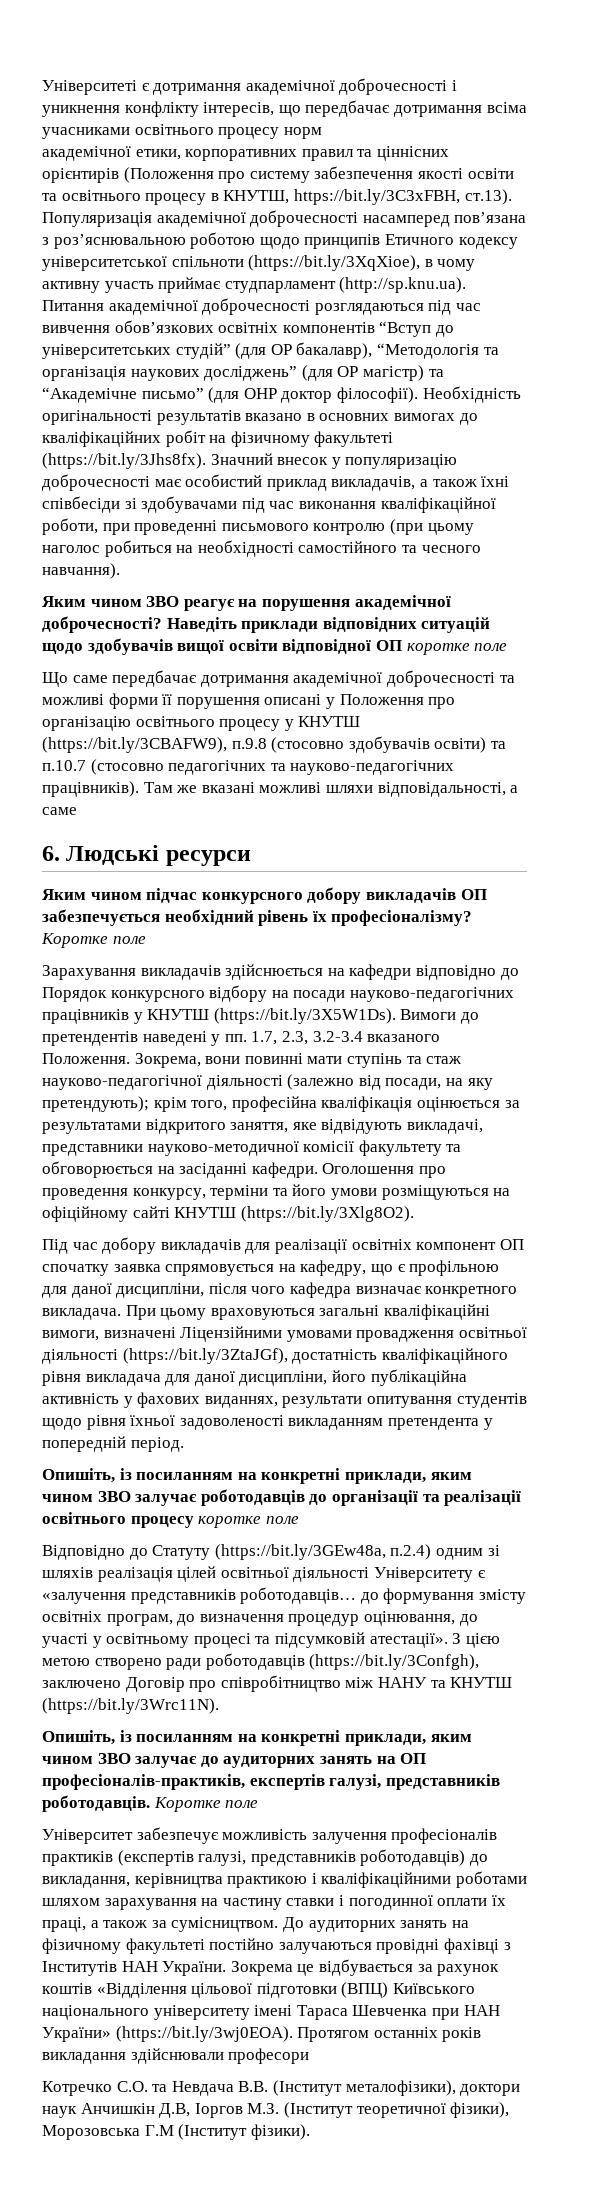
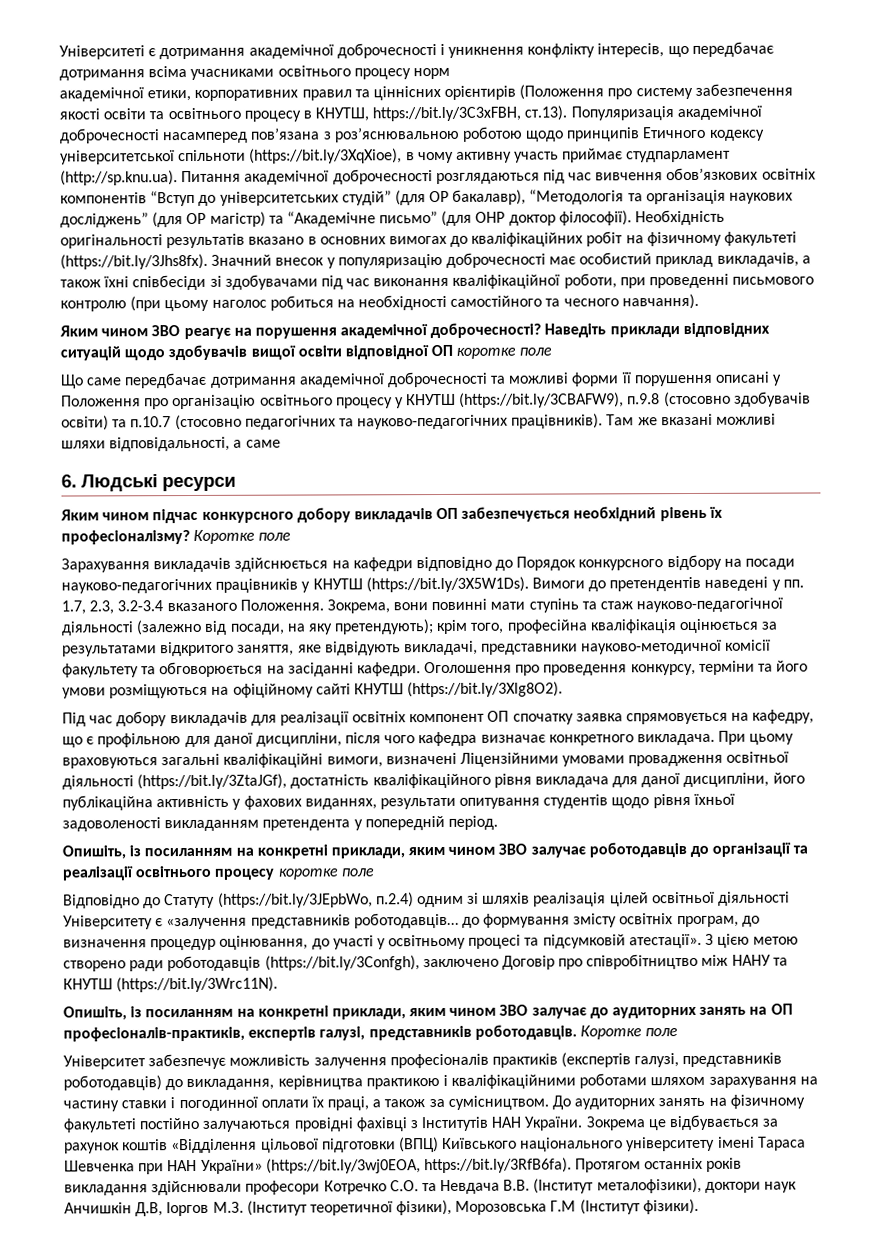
- Відповідно до Статуту (https://bit.ly/3GEw48a, п.2.4) одним зі шляхів реалізація цілей освітньої діяльності Університету є «залучення представників роботодавців… до формування змісту освітніх програм, до визначення процедур оцінювання, до участі у освітньому процесі та підсумковій атестації».
+ Відповідно до Статуту (https://bit.ly/3JEpbWo, п.2.4) одним зі шляхів реалізація цілей освітньої діяльності Університету є «залучення представників роботодавців… до формування змісту освітніх програм, до визначення процедур оцінювання, до участі у освітньому процесі та підсумковій атестації».
- Зокрема це відбувається за рахунок коштів «Відділення цільової підготовки (ВПЦ) Київського національного університету імені Тараса Шевченка при НАН України» (https://bit.ly/3wj0EOA). Протягом останніх років викладання здійснювали професори
- Котречко С.О. та Невдача В.В. (Інститут металофізики), доктори наук Анчишкін Д.В, Іоргов М.З. (Інститут теоретичної фізики), Морозовська Г.М (Інститут фізики).
+ Зокрема це відбувається за рахунок коштів «Відділення цільової підготовки (ВПЦ) Київського національного університету імені Тараса Шевченка при НАН України» (https://bit.ly/3wj0EOA, https://bit.ly/3RfB6fa). Протягом останніх років викладання здійснювали професори Котречко С.О. та Невдача В.В. (Інститут металофізики), доктори наук Анчишкін Д.В, Іоргов М.З. (Інститут теоретичної фізики), Морозовська Г.М (Інститут фізики).

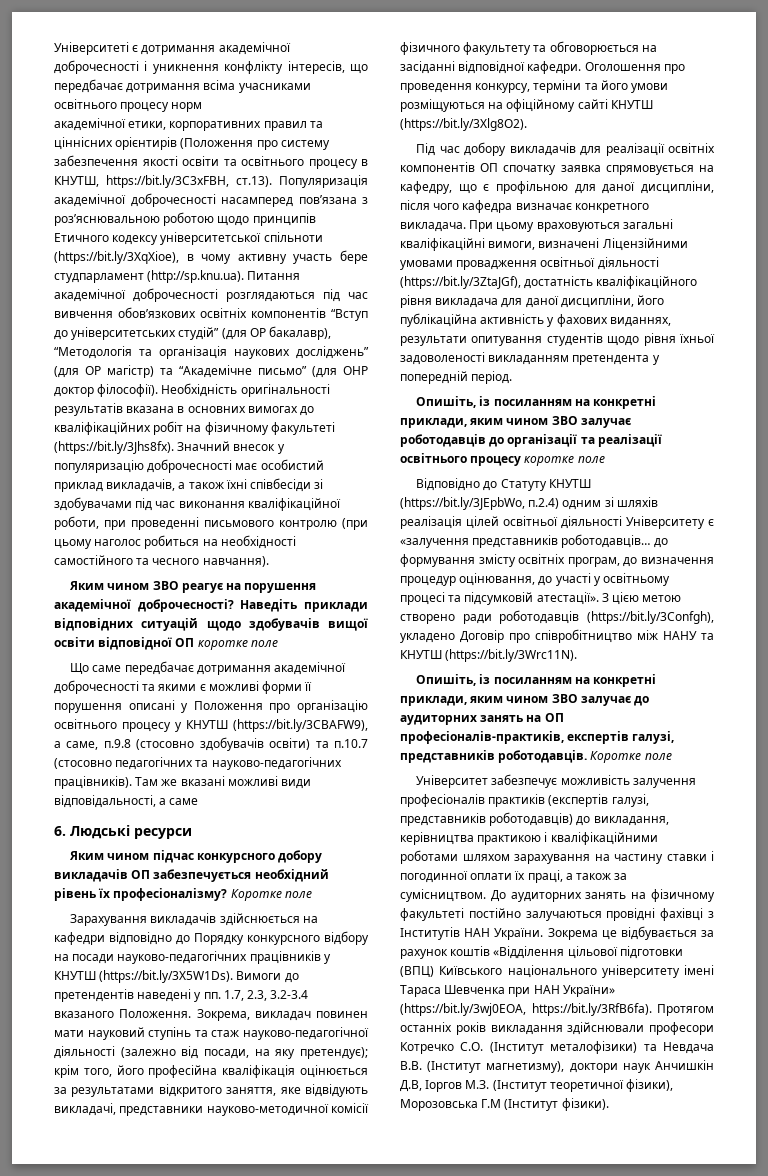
- академічної етики, корпоративних правил та ціннісних орієнтирів (Положення про систему забезпечення якості освіти та освітнього процесу в КНУТШ, https://bit.ly/3C3xFBH, ст.13). Популяризація академічної доброчесності насамперед пов’язана з роз’яснювальною роботою щодо принципів Етичного кодексу університетської спільноти (https://bit.ly/3XqXioe), в чому активну участь приймає студпарламент (http://sp.knu.ua). Питання академічної доброчесності розглядаються під час вивчення обов’язкових освітніх компонентів “Вступ до університетських студій” (для ОР бакалавр), “Методологія та організація наукових досліджень” (для ОР магістр) та “Академічне письмо” (для ОНР доктор філософії).
+ академічної етики, корпоративних правил та ціннісних орієнтирів (Положення про систему забезпечення якості освіти та освітнього процесу в КНУТШ, https://bit.ly/3C3xFBH, ст.13). Популяризація академічної доброчесності насамперед пов’язана з роз’яснювальною роботою щодо принципів Етичного кодексу університетської спільноти (https://bit.ly/3XqXioe), в чому активну участь бере студпарламент (http://sp.knu.ua). Питання академічної доброчесності розглядаються під час вивчення обов’язкових освітніх компонентів “Вступ до університетських студій” (для ОР бакалавр), “Методологія та організація наукових досліджень” (для ОР магістр) та “Академічне письмо” (для ОНР доктор філософії).
- Необхідність оригінальності результатів вказано в основних вимогах до кваліфікаційних робіт на фізичному факультеті (https://bit.ly/3Jhs8fx). Значний внесок у популяризацію доброчесності має особистий приклад викладачів, а також їхні співбесіди зі здобувачами під час виконання кваліфікаційної роботи, при проведенні письмового контролю (при цьому наголос робиться на необхідності самостійного та чесного навчання).
+ Необхідність оригінальності результатів вказана в основних вимогах до кваліфікаційних робіт на фізичному факультеті (https://bit.ly/3Jhs8fx). Значний внесок у популяризацію доброчесності має особистий приклад викладачів, а також їхні співбесіди зі здобувачами під час виконання кваліфікаційної роботи, при проведенні письмового контролю (при цьому наголос робиться на необхідності самостійного та чесного навчання).
- Що саме передбачає дотримання академічної доброчесності та можливі форми її порушення описані у Положення про організацію освітнього процесу у КНУТШ (https://bit.ly/3CBAFW9), п.9.8 (стосовно здобувачів освіти) та п.10.7 (стосовно педагогічних та науково-педагогічних працівників).
+ Що саме передбачає дотримання академічної доброчесності та якими є можливі форми її порушення описані у Положення про організацію освітнього процесу у КНУТШ (https://bit.ly/3CBAFW9), а саме, п.9.8 (стосовно здобувачів освіти) та п.10.7 (стосовно педагогічних та науково-педагогічних працівників).
- Там же вказані можливі шляхи відповідальності, а саме
+ Там же вказані можливі види відповідальності, а саме
- Зарахування викладачів здійснюється на кафедри відповідно до Порядок конкурсного відбору на посади науково-педагогічних працівників у КНУТШ (https://bit.ly/3X5W1Ds). Вимоги до претендентів наведені у пп. 1.7, 2.3, 3.2-3.4 вказаного Положення.
+ Зарахування викладачів здійснюється на кафедри відповідно до Порядку конкурсного відбору на посади науково-педагогічних працівників у КНУТШ (https://bit.ly/3X5W1Ds). Вимоги до претендентів наведені у пп. 1.7, 2.3, 3.2-3.4 вказаного Положення.
- Зокрема, вони повинні мати ступінь та стаж науково-педагогічної діяльності (залежно від посади, на яку претендують); крім того, професійна кваліфікація оцінюється за результатами відкритого заняття, яке відвідують викладачі, представники науково-методичної комісії факультету та обговорюється на засіданні кафедри.
+ Зокрема, викладач повинен мати науковий ступінь та стаж науково-педагогічної діяльності (залежно від посади, на яку претендує); крім того, його професійна кваліфікація оцінюється за результатами відкритого заняття, яке відвідують викладачі, представники науково-методичної комісії фізичного факультету та обговорюється на засіданні відповідної кафедри.
- Під час добору викладачів для реалізації освітніх компонент ОП спочатку заявка спрямовується на кафедру, що є профільною для даної дисципліни, після чого кафедра визначає конкретного викладача.
+ Під час добору викладачів для реалізації освітніх компонентів ОП спочатку заявка спрямовується на кафедру, що є профільною для даної дисципліни, після чого кафедра визначає конкретного викладача.
- Відповідно до Статуту (https://bit.ly/3JEpbWo, п.2.4) одним зі шляхів реалізація цілей освітньої діяльності Університету є «залучення представників роботодавців… до формування змісту освітніх програм, до визначення процедур оцінювання, до участі у освітньому процесі та підсумковій атестації».
+ Відповідно до Статуту КНУТШ (https://bit.ly/3JEpbWo, п.2.4) одним зі шляхів реалізація цілей освітньої діяльності Університету є «залучення представників роботодавців… до формування змісту освітніх програм, до визначення процедур оцінювання, до участі у освітньому процесі та підсумковій атестації».
- З цією метою створено ради роботодавців (https://bit.ly/3Confgh), заключено Договір про співробітництво між НАНУ та КНУТШ (https://bit.ly/3Wrc11N).
+ З цією метою створено ради роботодавців (https://bit.ly/3Confgh), укладено Договір про співробітництво між НАНУ та КНУТШ (https://bit.ly/3Wrc11N).
- Зокрема це відбувається за рахунок коштів «Відділення цільової підготовки (ВПЦ) Київського національного університету імені Тараса Шевченка при НАН України» (https://bit.ly/3wj0EOA, https://bit.ly/3RfB6fa). Протягом останніх років викладання здійснювали професори Котречко С.О. та Невдача В.В. (Інститут металофізики), доктори наук Анчишкін Д.В, Іоргов М.З. (Інститут теоретичної фізики), Морозовська Г.М (Інститут фізики).
+ Зокрема це відбувається за рахунок коштів «Відділення цільової підготовки (ВПЦ) Київського національного університету імені Тараса Шевченка при НАН України» (https://bit.ly/3wj0EOA, https://bit.ly/3RfB6fa). Протягом останніх років викладання здійснювали професори Котречко С.О. (Інститут металофізики) та Невдача В.В. (Інститут магнетизму), доктори наук Анчишкін Д.В, Іоргов М.З. (Інститут теоретичної фізики), Морозовська Г.М (Інститут фізики).

